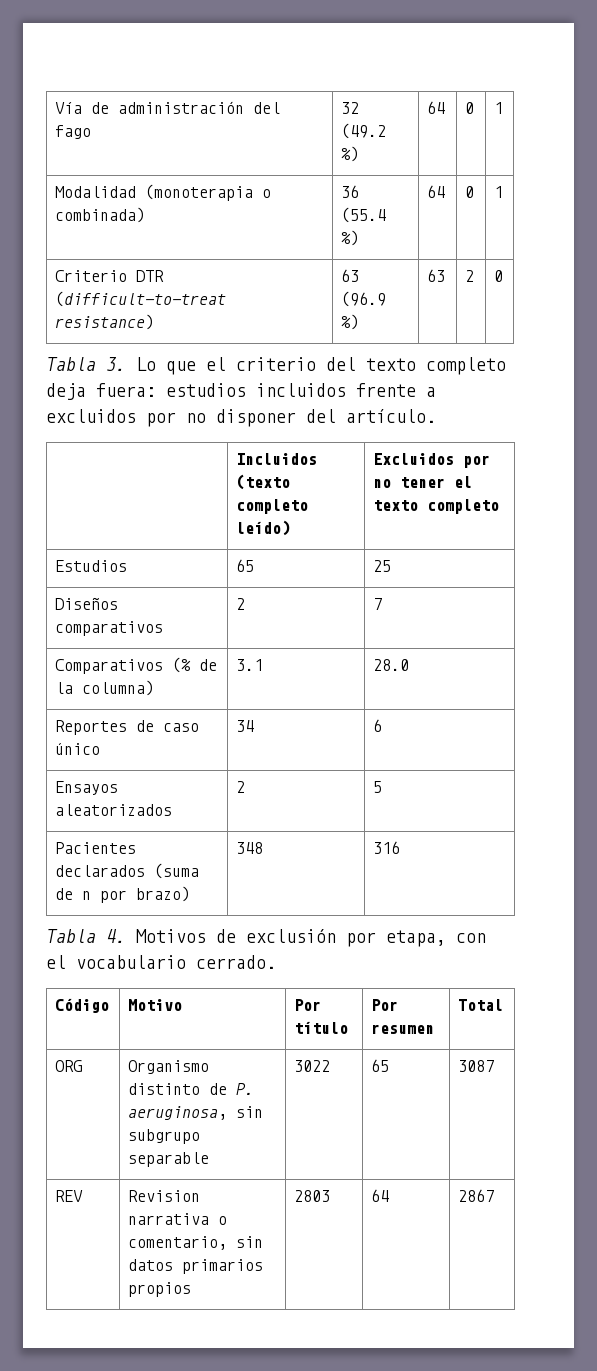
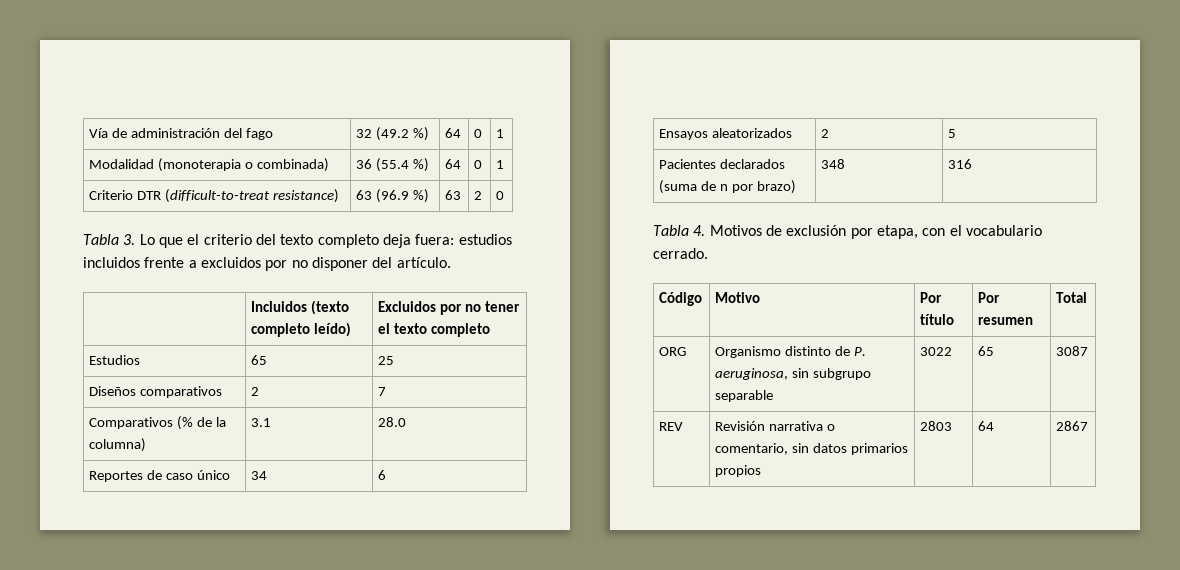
- REV | Revision narrativa o comentario, sin datos primarios propios | 2803 | 64 | 2867
+ REV | Revisión narrativa o comentario, sin datos primarios propios | 2803 | 64 | 2867

